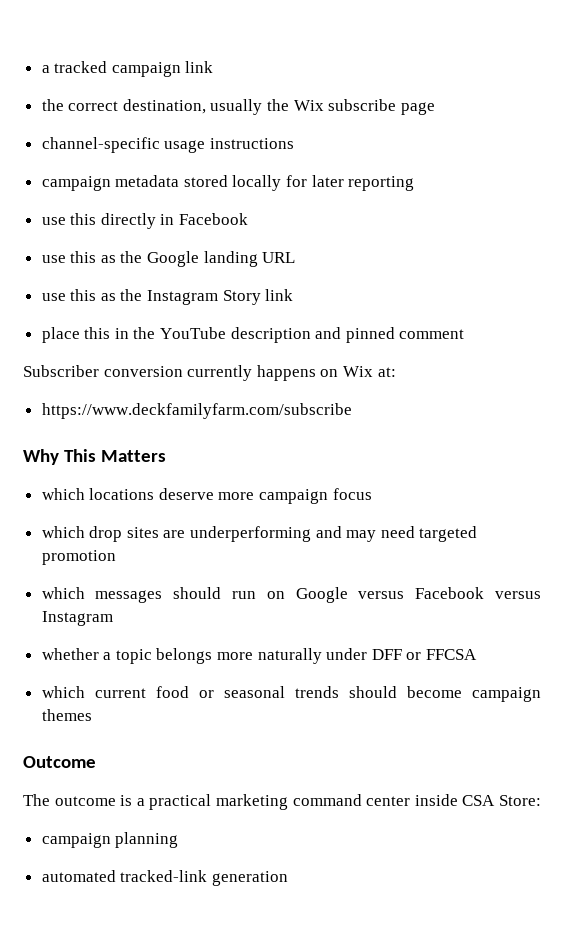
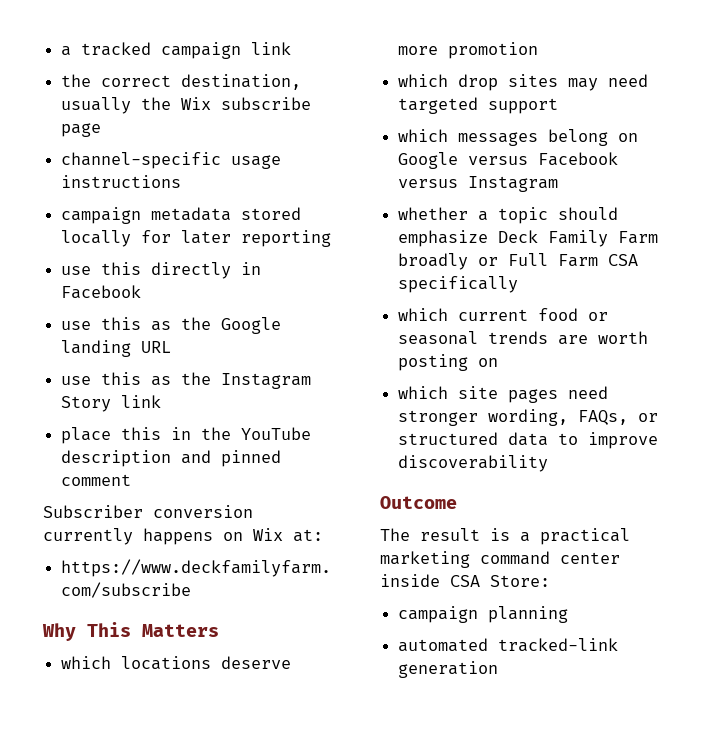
- which locations deserve more campaign focus
+ which locations deserve more promotion
- which drop sites are underperforming and may need targeted promotion
+ which drop sites may need targeted support
- which messages should run on Google versus Facebook versus Instagram
+ which messages belong on Google versus Facebook versus Instagram
- whether a topic belongs more naturally under DFF or FFCSA
+ whether a topic should emphasize Deck Family Farm broadly or Full Farm CSA specifically
- which current food or seasonal trends should become campaign themes
+ which current food or seasonal trends are worth posting on
+ which site pages need stronger wording, FAQs, or structured data to improve discoverability
- The outcome is a practical marketing command center inside CSA Store:
+ The result is a practical marketing command center inside CSA Store:

